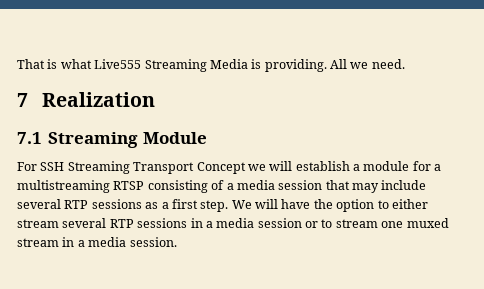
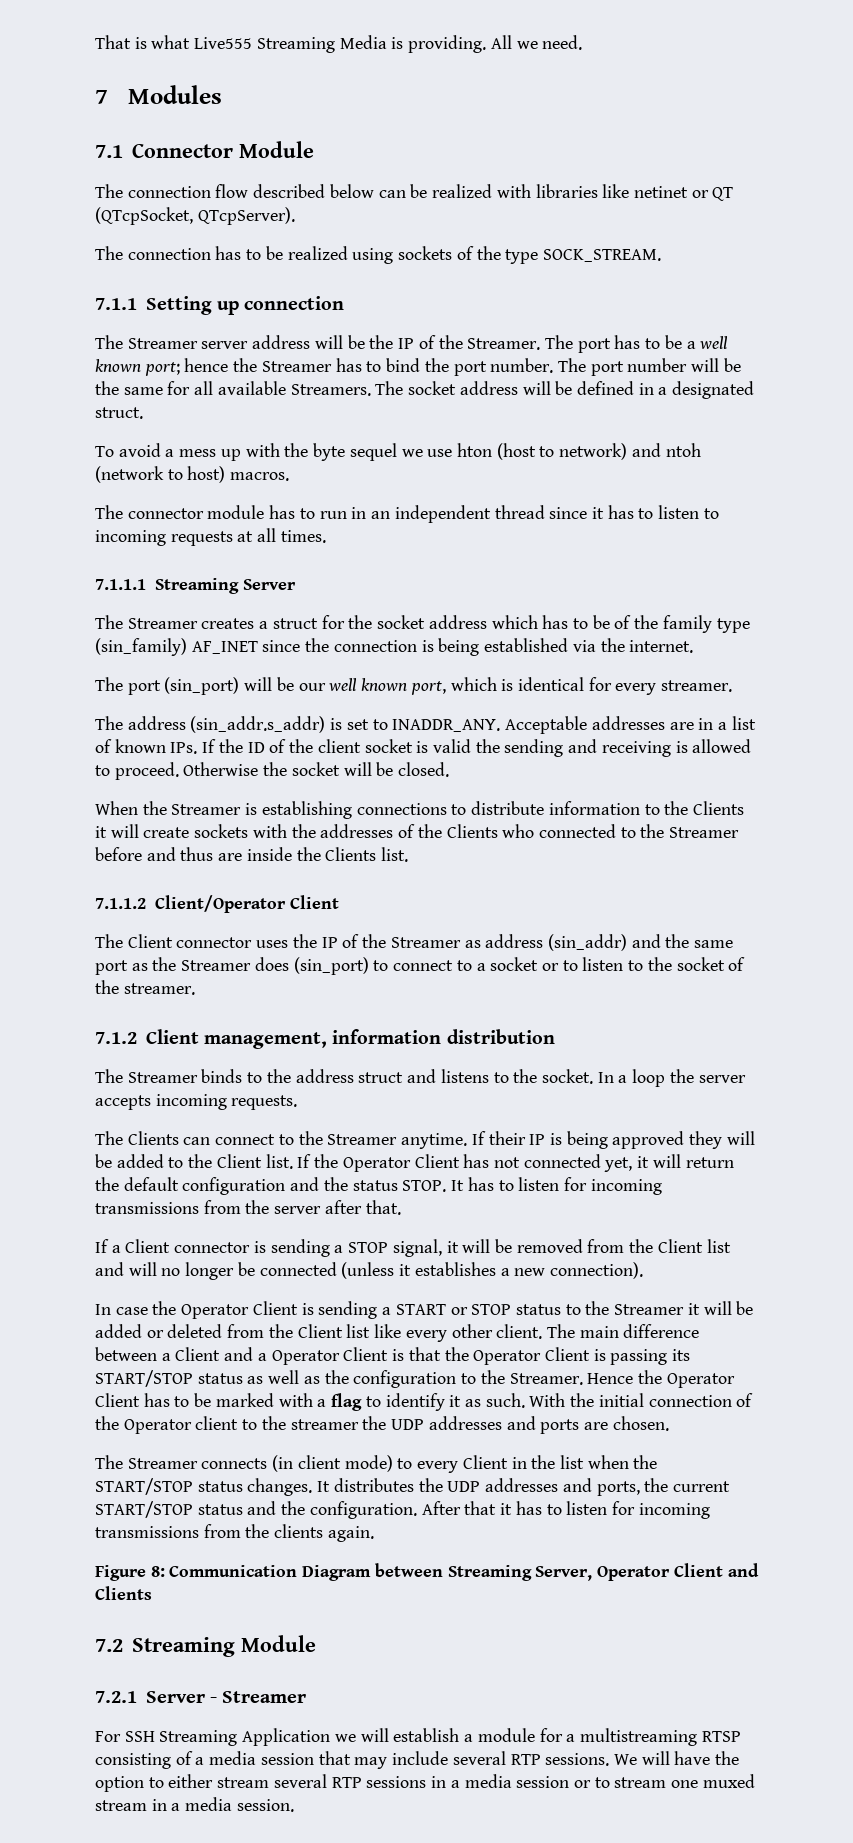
- 7 Realization
- 7.1 Streaming Module
+ 7 Modules
+ 7.1 Connector Module
+ The connection flow described below can be realized with libraries like netinet or QT (QTcpSocket, QTcpServer).
+ The connection has to be realized using sockets of the type SOCK_STREAM.
+ 7.1.1 Setting up connection
+ The Streamer server address will be the IP of the Streamer. The port has to be a well known port; hence the Streamer has to bind the port number. The port number will be the same for all available Streamers. The socket address will be defined in a designated struct.
+ To avoid a mess up with the byte sequel we use hton (host to network) and ntoh (network to host) macros.
+ The connector module has to run in an independent thread since it has to listen to incoming requests at all times.
+ 7.1.1.1 Streaming Server
+ The Streamer creates a struct for the socket address which has to be of the family type (sin_family) AF_INET since the connection is being established via the internet.
+ The port (sin_port) will be our well known port, which is identical for every streamer.
+ The address (sin_addr.s_addr) is set to INADDR_ANY. Acceptable addresses are in a list of known IPs. If the ID of the client socket is valid the sending and receiving is allowed to proceed. Otherwise the socket will be closed.
+ When the Streamer is establishing connections to distribute information to the Clients it will create sockets with the addresses of the Clients who connected to the Streamer before and thus are inside the Clients list.
+ 7.1.1.2 Client/Operator Client
+ The Client connector uses the IP of the Streamer as address (sin_addr) and the same port as the Streamer does (sin_port) to connect to a socket or to listen to the socket of the streamer.
+ 7.1.2 Client management, information distribution
+ The Streamer binds to the address struct and listens to the socket. In a loop the server accepts incoming requests.
+ The Clients can connect to the Streamer anytime. If their IP is being approved they will be added to the Client list. If the Operator Client has not connected yet, it will return the default configuration and the status STOP. It has to listen for incoming transmissions from the server after that.
+ If a Client connector is sending a STOP signal, it will be removed from the Client list and will no longer be connected (unless it establishes a new connection).
+ In case the Operator Client is sending a START or STOP status to the Streamer it will be added or deleted from the Client list like every other client. The main difference between a Client and a Operator Client is that the Operator Client is passing its START/STOP status as well as the configuration to the Streamer. Hence the Operator Client has to be marked with a flag to identify it as such. With the initial connection of the Operator client to the streamer the UDP addresses and ports are chosen.
+ The Streamer connects (in client mode) to every Client in the list when the START/STOP status changes. It distributes the UDP addresses and ports, the current START/STOP status and the configuration. After that it has to listen for incoming transmissions from the clients again.
+ Figure 8: Communication Diagram between Streaming Server, Operator Client and Clients
+ 7.2 Streaming Module
+ 7.2.1 Server - Streamer
- For SSH Streaming Transport Concept we will establish a module for a multistreaming RTSP consisting of a media session that may include several RTP sessions as a first step.
+ For SSH Streaming Application we will establish a module for a multistreaming RTSP consisting of a media session that may include several RTP sessions.

